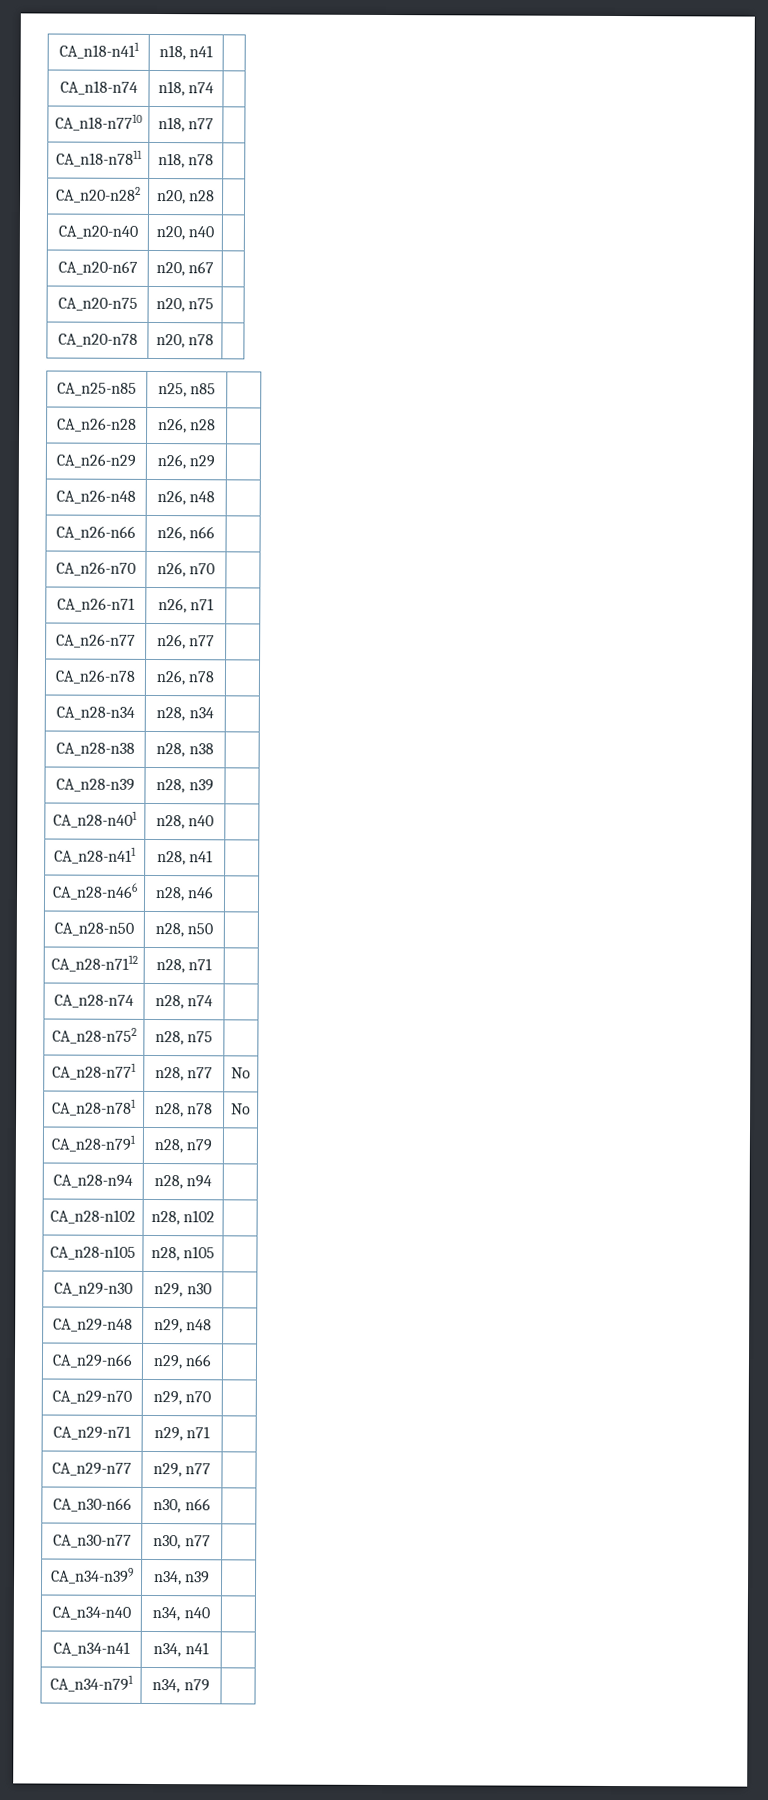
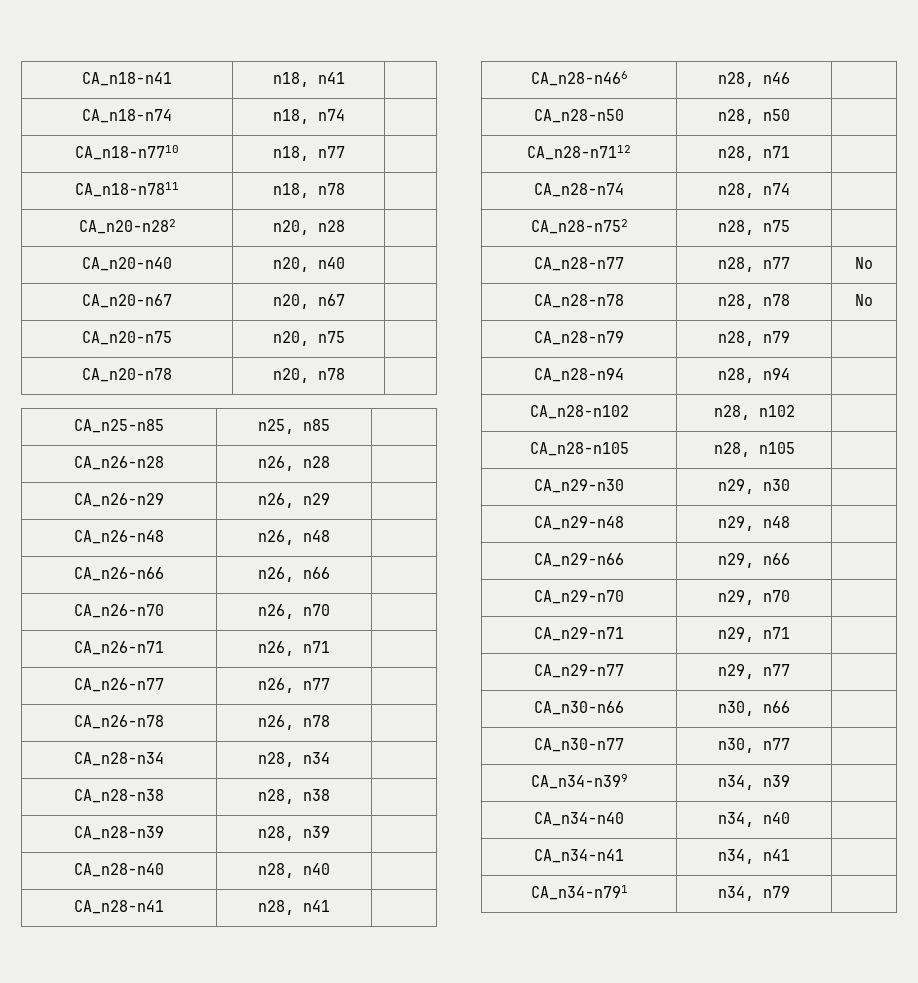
- CA_n18-n411 | n18, n41 |
+ CA_n18-n41 | n18, n41 |
- CA_n28-n401 | n28, n40 |
+ CA_n28-n40 | n28, n40 |
- CA_n28-n411 | n28, n41 |
+ CA_n28-n41 | n28, n41 |
- CA_n28-n771 | n28, n77 | No
+ CA_n28-n77 | n28, n77 | No
- CA_n28-n781 | n28, n78 | No
+ CA_n28-n78 | n28, n78 | No
- CA_n28-n791 | n28, n79 |
+ CA_n28-n79 | n28, n79 |

